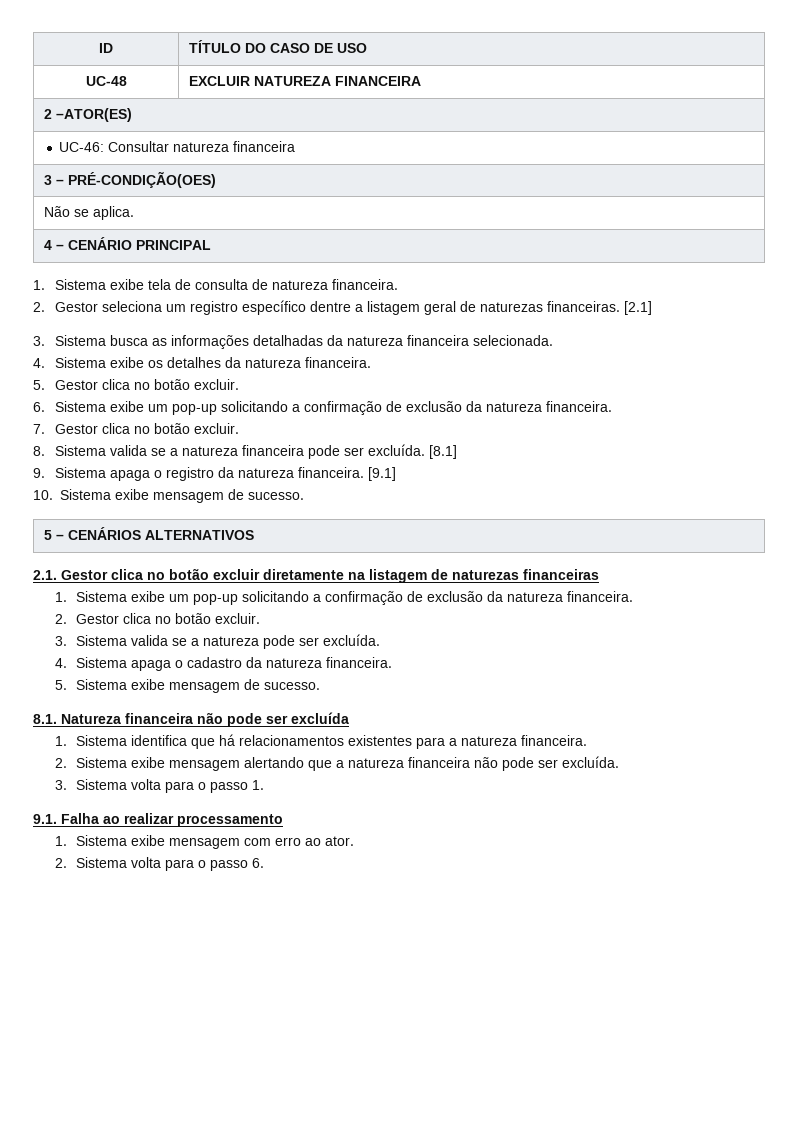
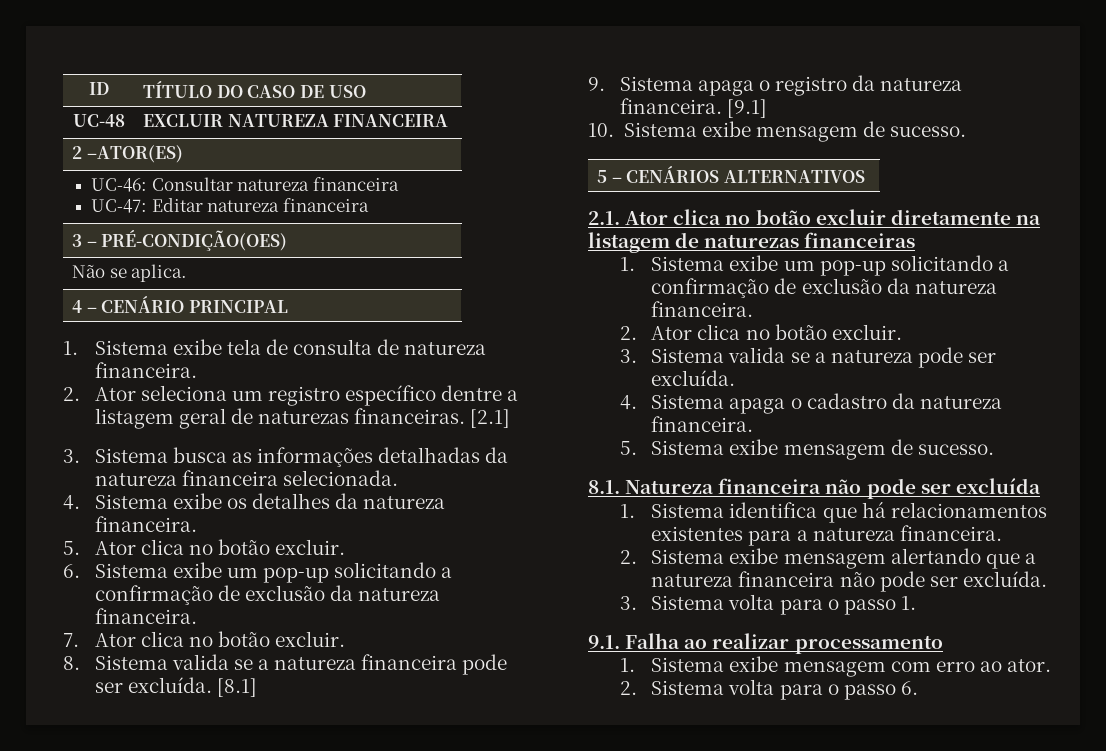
  UC-46: Consultar natureza financeira
+ UC-47: Editar natureza financeira
- 2. Gestor seleciona um registro específico dentre a listagem geral de naturezas financeiras.
+ 2. Ator seleciona um registro específico dentre a listagem geral de naturezas financeiras.
- 5. Gestor clica no botão excluir.
+ 5. Ator clica no botão excluir.
- 7. Gestor clica no botão excluir.
+ 7. Ator clica no botão excluir.
- 2.1. Gestor clica no botão excluir diretamente na listagem de naturezas financeiras
+ 2.1. Ator clica no botão excluir diretamente na listagem de naturezas financeiras
- 2. Gestor clica no botão excluir.
+ 2. Ator clica no botão excluir.

